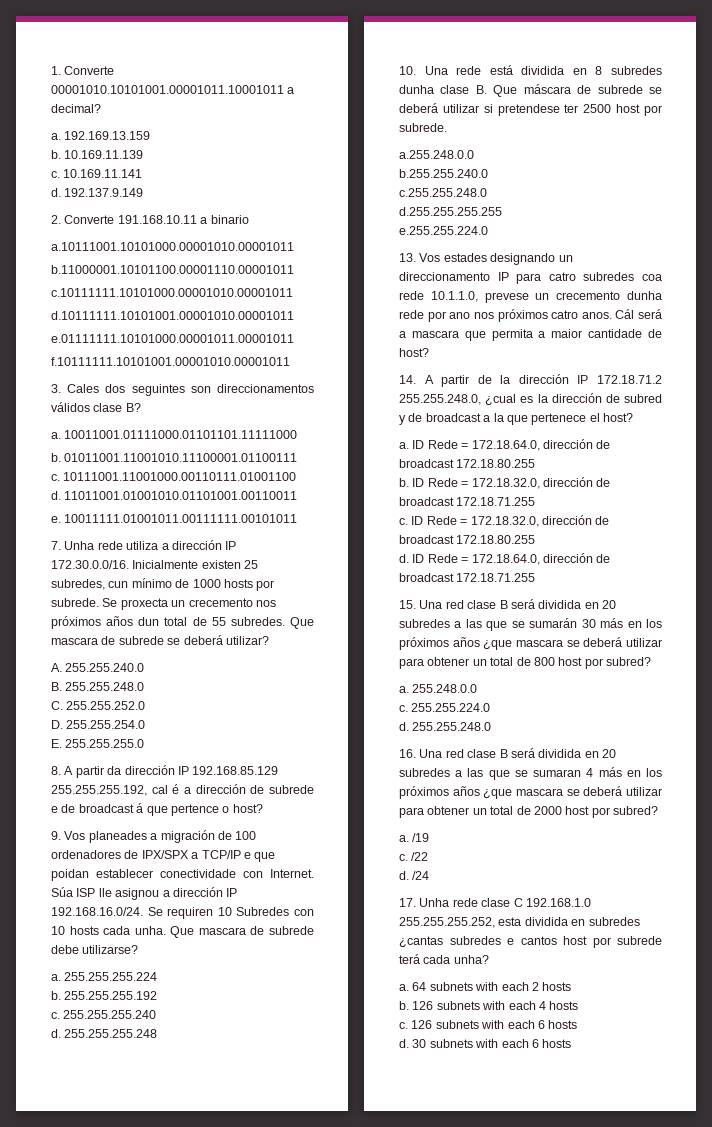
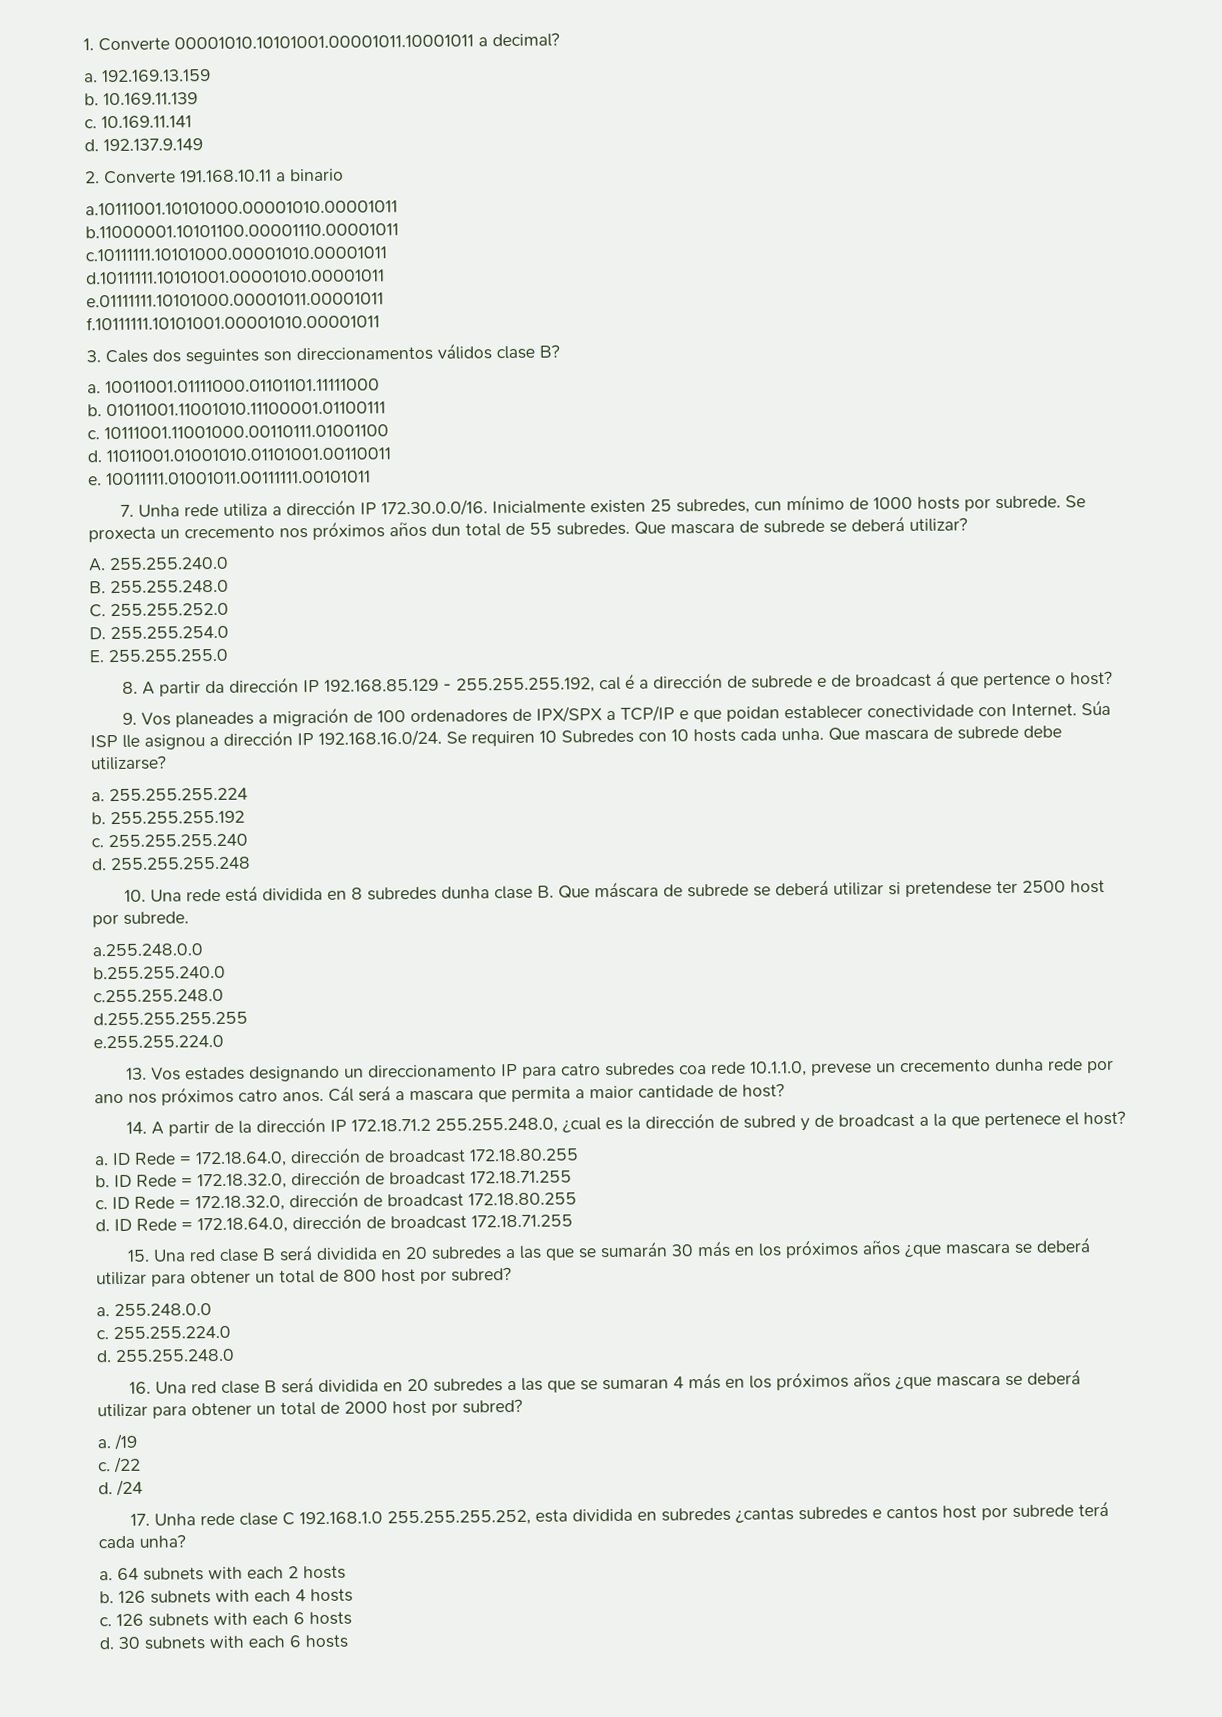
- 8. A partir da dirección IP 192.168.85.129 255.255.255.192, cal é a dirección de subrede e de broadcast á que pertence o host?
+ 8. A partir da dirección IP 192.168.85.129 - 255.255.255.192, cal é a dirección de subrede e de broadcast á que pertence o host?

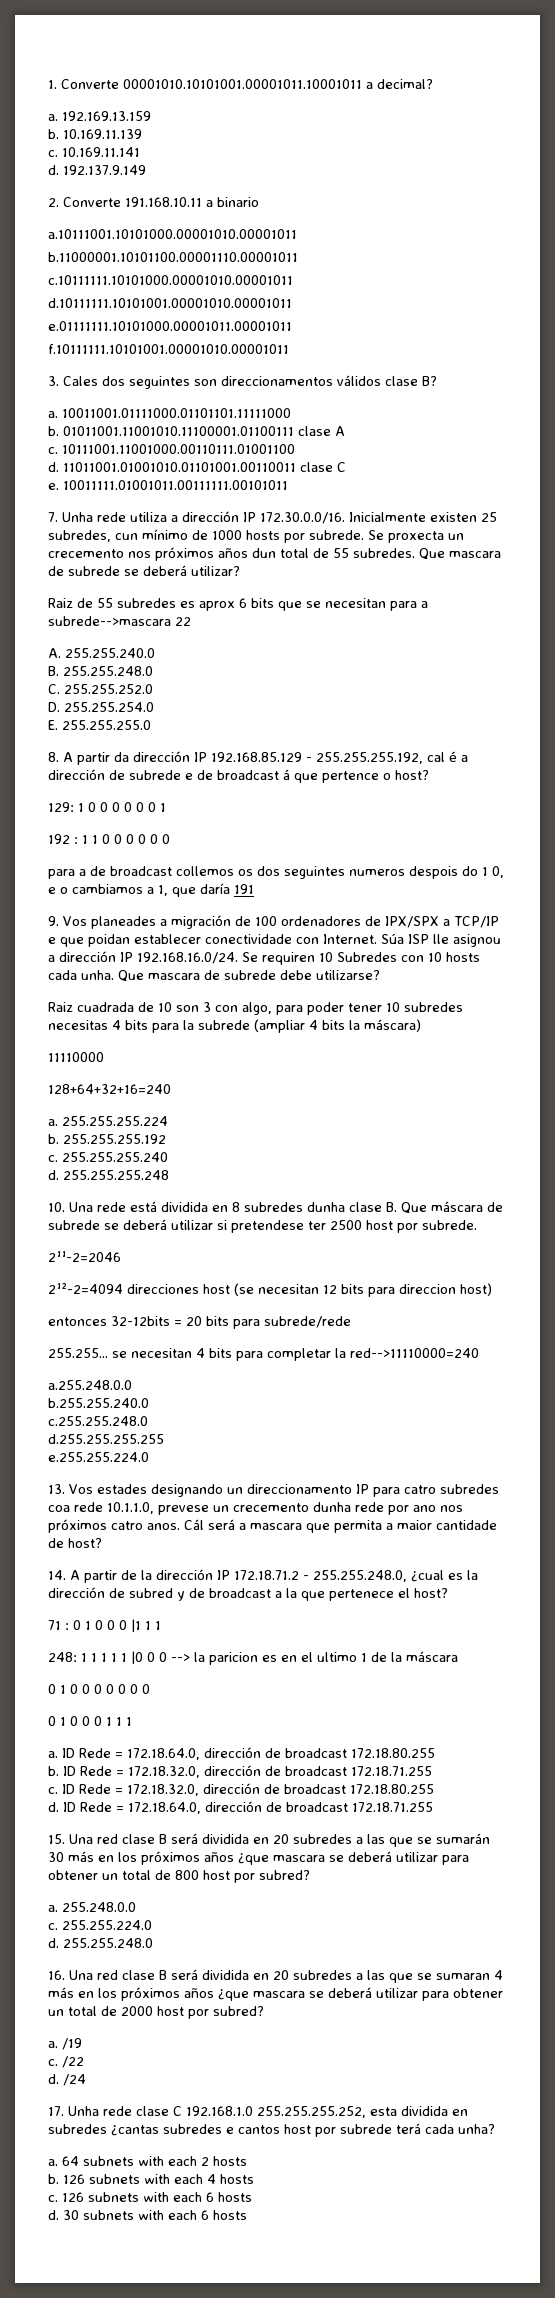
- 01011001.11001010.11100001.01100111
+ 01011001.11001010.11100001.01100111 clase A
- 11011001.01001010.01101001.00110011
+ 11011001.01001010.01101001.00110011 clase C
+ Raiz de 55 subredes es aprox 6 bits que se necesitan para a subrede-->mascara 22
+ 129: 1 0 0 0 0 0 0 1
+ 192 : 1 1 0 0 0 0 0 0
+ para a de broadcast collemos os dos seguintes numeros despois do 1 0, e o cambiamos a 1, que daría 191
+ Raiz cuadrada de 10 son 3 con algo, para poder tener 10 subredes necesitas 4 bits para la subrede (ampliar 4 bits la máscara)
+ 11110000
+ 128+64+32+16=240
+ 2¹¹-2=2046
+ 2¹²-2=4094 direcciones host (se necesitan 12 bits para direccion host)
+ entonces 32-12bits = 20 bits para subrede/rede
+ 255.255... se necesitan 4 bits para completar la red-->11110000=240
- 14. A partir de la dirección IP 172.18.71.2 255.255.248.0, ¿cual es la dirección de subred y de broadcast a la que pertenece el host?
+ 14. A partir de la dirección IP 172.18.71.2 - 255.255.248.0, ¿cual es la dirección de subred y de broadcast a la que pertenece el host?
+ 71 : 0 1 0 0 0 |1 1 1
+ 248: 1 1 1 1 1 |0 0 0 --> la paricion es en el ultimo 1 de la máscara
+ 0 1 0 0 0 0 0 0 0
+ 0 1 0 0 0 1 1 1

